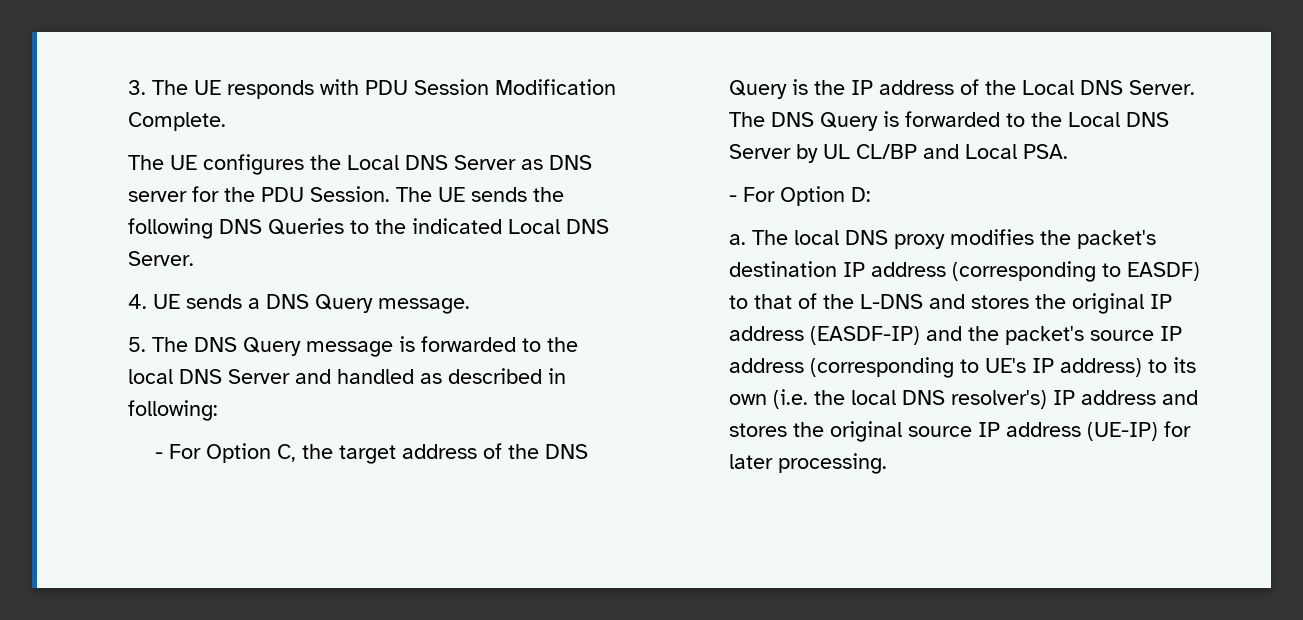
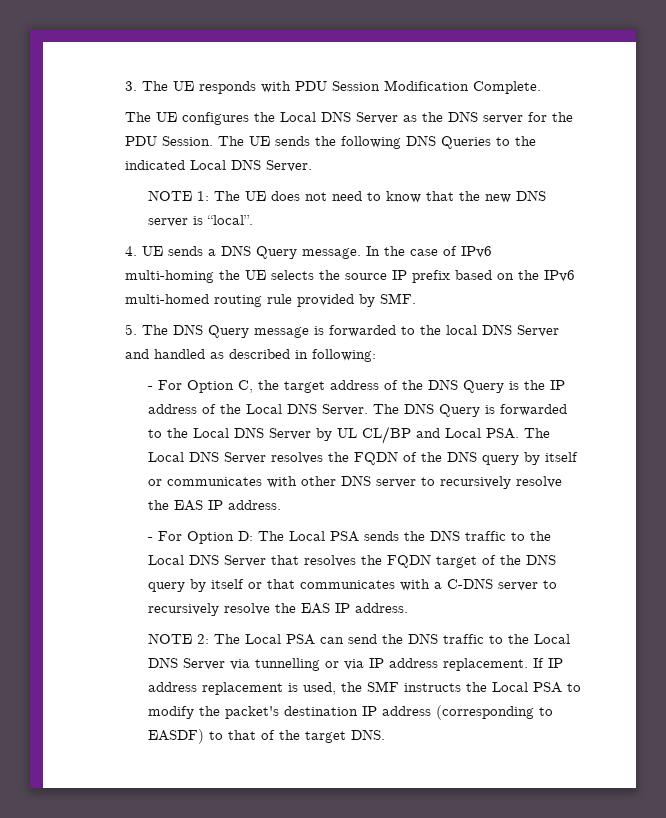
- The UE configures the Local DNS Server as DNS server for the PDU Session.
+ The UE configures the Local DNS Server as the DNS server for the PDU Session.
+ NOTE 1: The UE does not need to know that the new DNS server is “local”.
+ In the case of IPv6 multi-homing the UE selects the source IP prefix based on the IPv6 multi-homed routing rule provided by SMF.
- The DNS Query is forwarded to the Local DNS Server by UL CL/BP and Local PSA.
- - For Option D:
- a. The local DNS proxy modifies the packet's destination IP address (corresponding to EASDF) to that of the L-DNS and stores the original IP address (EASDF-IP) and the packet's source IP address (corresponding to UE's IP address) to its own (i.e. the local DNS resolver's) IP address and stores the original source IP address (UE-IP) for later processing.
+ The DNS Query is forwarded to the Local DNS Server by UL CL/BP and Local PSA. The Local DNS Server resolves the FQDN of the DNS query by itself or communicates with other DNS server to recursively resolve the EAS IP address.
+ - For Option D: The Local PSA sends the DNS traffic to the Local DNS Server that resolves the FQDN target of the DNS query by itself or that communicates with a C-DNS server to recursively resolve the EAS IP address.
+ NOTE 2: The Local PSA can send the DNS traffic to the Local DNS Server via tunnelling or via IP address replacement. If IP address replacement is used, the SMF instructs the Local PSA to modify the packet's destination IP address (corresponding to EASDF) to that of the target DNS.

